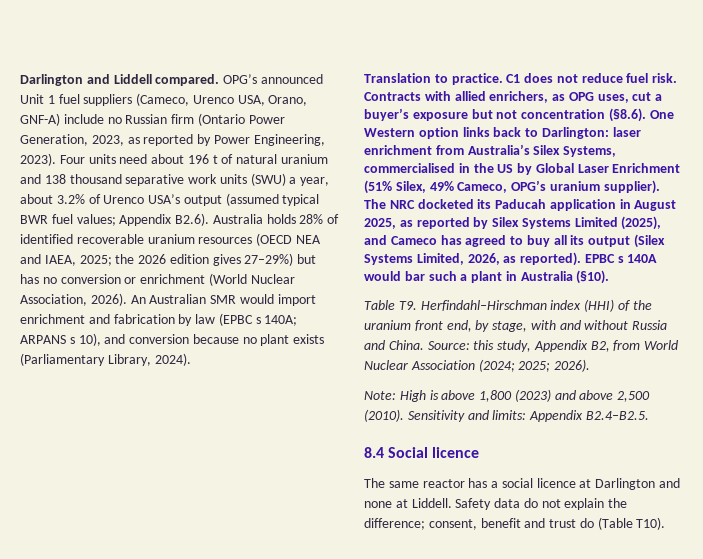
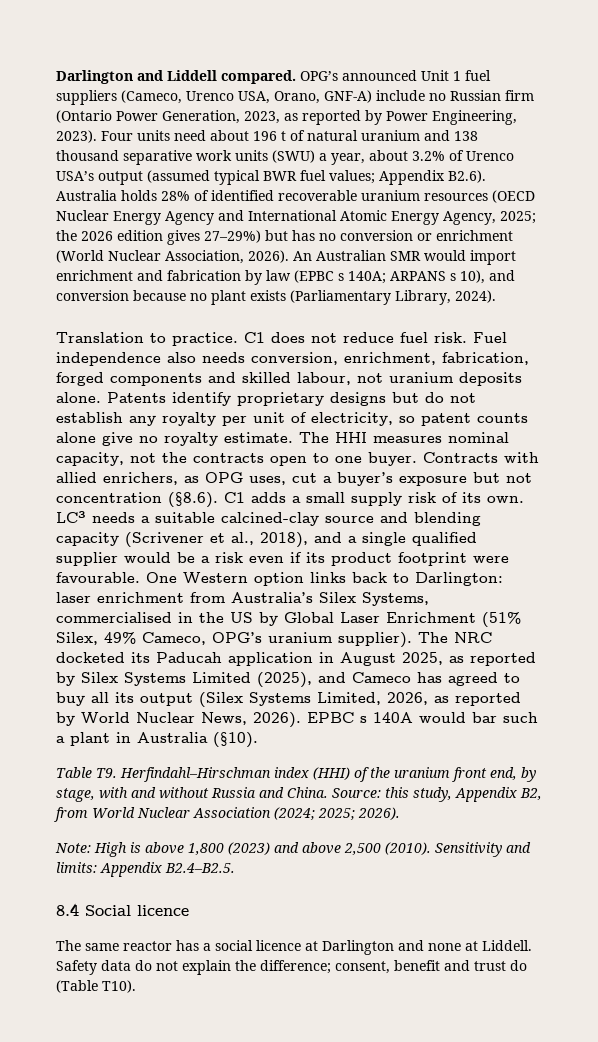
- Four units need about 196 t of natural uranium and 138 thousand separative work units (SWU) a year, about 3.2% of Urenco USA’s output (assumed typical BWR fuel values; Appendix B2.6). Australia holds 28% of identified recoverable uranium resources (OECD NEA and IAEA, 2025; the 2026 edition gives 27–29%) but has no conversion or enrichment (World Nuclear Association, 2026).
+ Four units need about 196 t of natural uranium and 138 thousand separative work units (SWU) a year, about 3.2% of Urenco USA’s output (assumed typical BWR fuel values; Appendix B2.6). Australia holds 28% of identified recoverable uranium resources (OECD Nuclear Energy Agency and International Atomic Energy Agency, 2025; the 2026 edition gives 27–29%) but has no conversion or enrichment (World Nuclear Association, 2026).
+ Fuel independence also needs conversion, enrichment, fabrication, forged components and skilled labour, not uranium deposits alone. Patents identify proprietary designs but do not establish any royalty per unit of electricity, so patent counts alone give no royalty estimate. The HHI measures nominal capacity, not the contracts open to one buyer.
- Contracts with allied enrichers, as OPG uses, cut a buyer’s exposure but not concentration (§8.6). One Western option links back to Darlington: laser enrichment from Australia’s Silex Systems, commercialised in the US by Global Laser Enrichment (51% Silex, 49% Cameco, OPG’s uranium supplier).
+ Contracts with allied enrichers, as OPG uses, cut a buyer’s exposure but not concentration (§8.6). C1 adds a small supply risk of its own. LC³ needs a suitable calcined-clay source and blending capacity (Scrivener et al., 2018), and a single qualified supplier would be a risk even if its product footprint were favourable. One Western option links back to Darlington: laser enrichment from Australia’s Silex Systems, commercialised in the US by Global Laser Enrichment (51% Silex, 49% Cameco, OPG’s uranium supplier).
- The NRC docketed its Paducah application in August 2025, as reported by Silex Systems Limited (2025), and Cameco has agreed to buy all its output (Silex Systems Limited, 2026, as reported).
+ The NRC docketed its Paducah application in August 2025, as reported by Silex Systems Limited (2025), and Cameco has agreed to buy all its output (Silex Systems Limited, 2026, as reported by World Nuclear News, 2026).

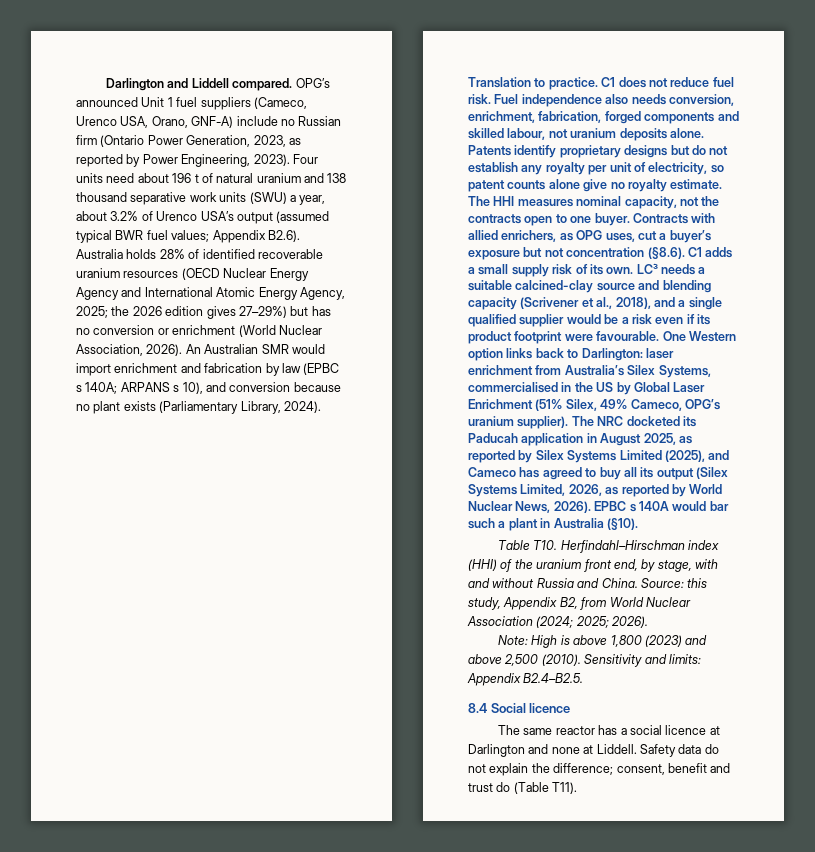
- Table T9. Herfindahl–Hirschman index (HHI) of the uranium front end, by stage, with and without Russia and China.
+ Table T10. Herfindahl–Hirschman index (HHI) of the uranium front end, by stage, with and without Russia and China.
- Safety data do not explain the difference; consent, benefit and trust do (Table T10).
+ Safety data do not explain the difference; consent, benefit and trust do (Table T11).

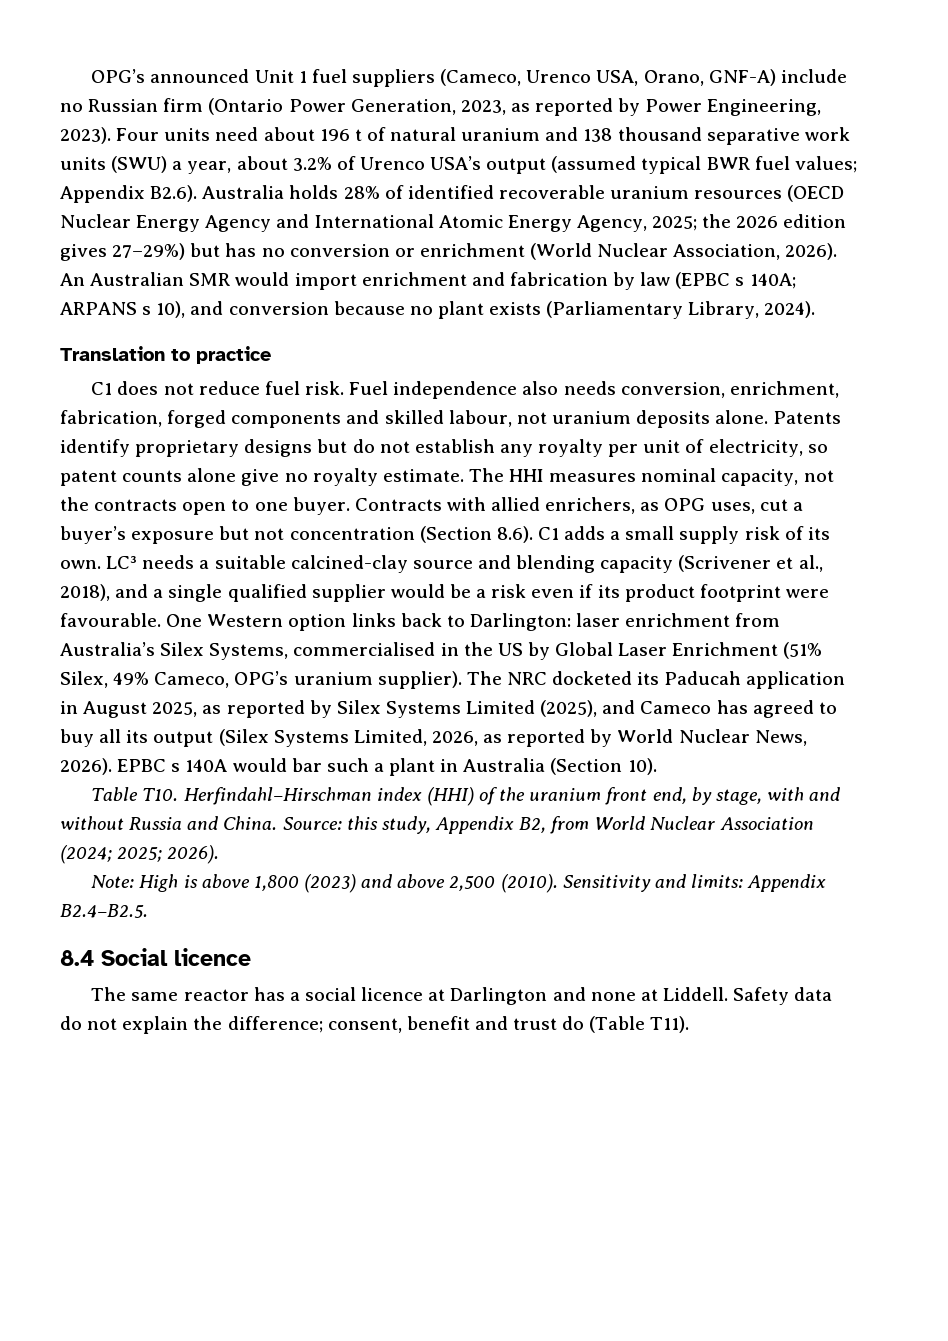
- Darlington and Liddell compared.
- Translation to practice. C1 does not reduce fuel risk.
+ Translation to practice
+ C1 does not reduce fuel risk.
- Contracts with allied enrichers, as OPG uses, cut a buyer’s exposure but not concentration (§8.6). C1 adds a small supply risk of its own.
+ Contracts with allied enrichers, as OPG uses, cut a buyer’s exposure but not concentration (Section 8.6). C1 adds a small supply risk of its own.
- EPBC s 140A would bar such a plant in Australia (§10).
+ EPBC s 140A would bar such a plant in Australia (Section 10).

